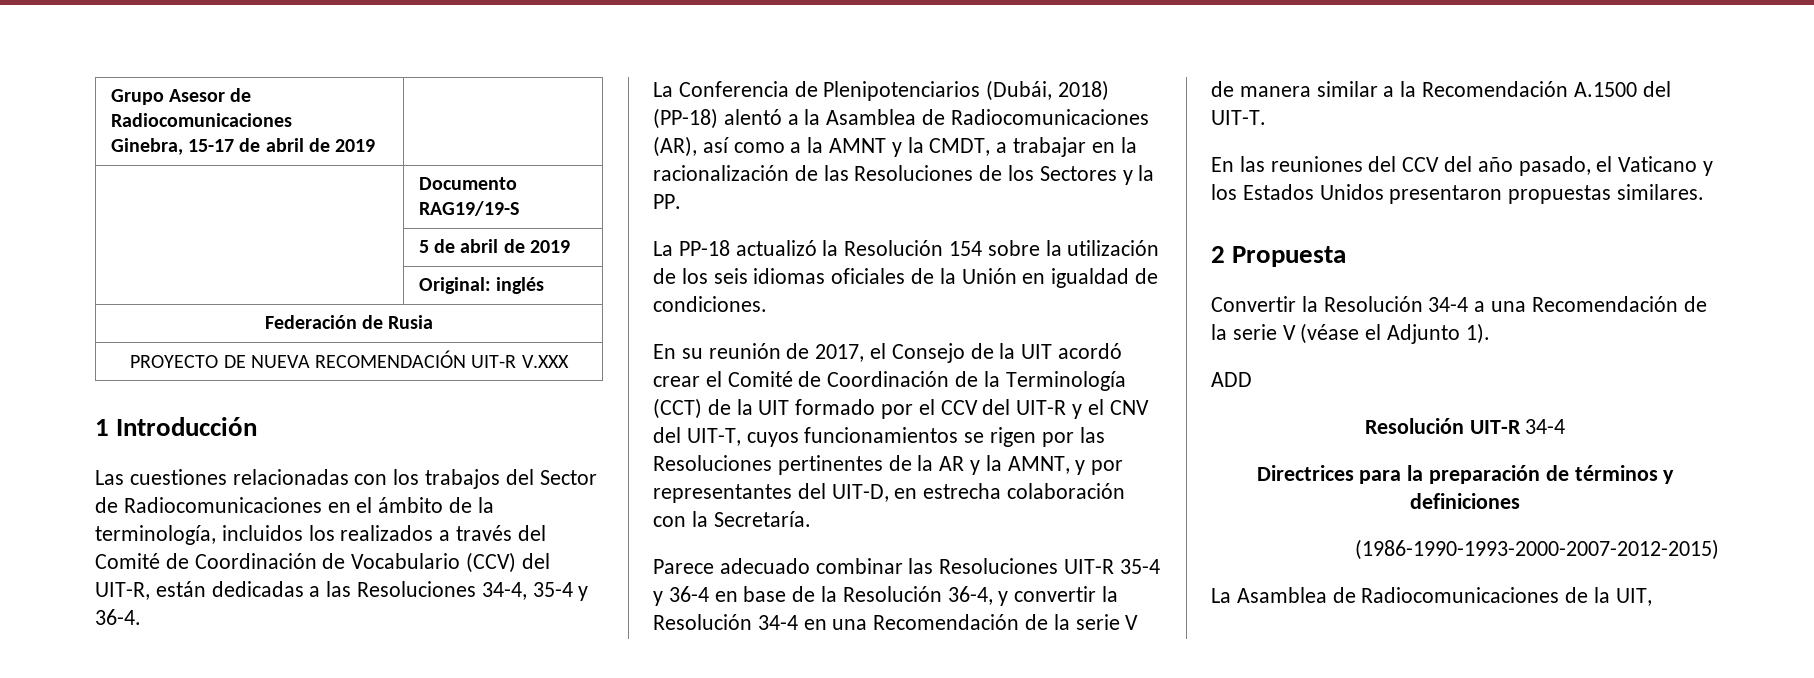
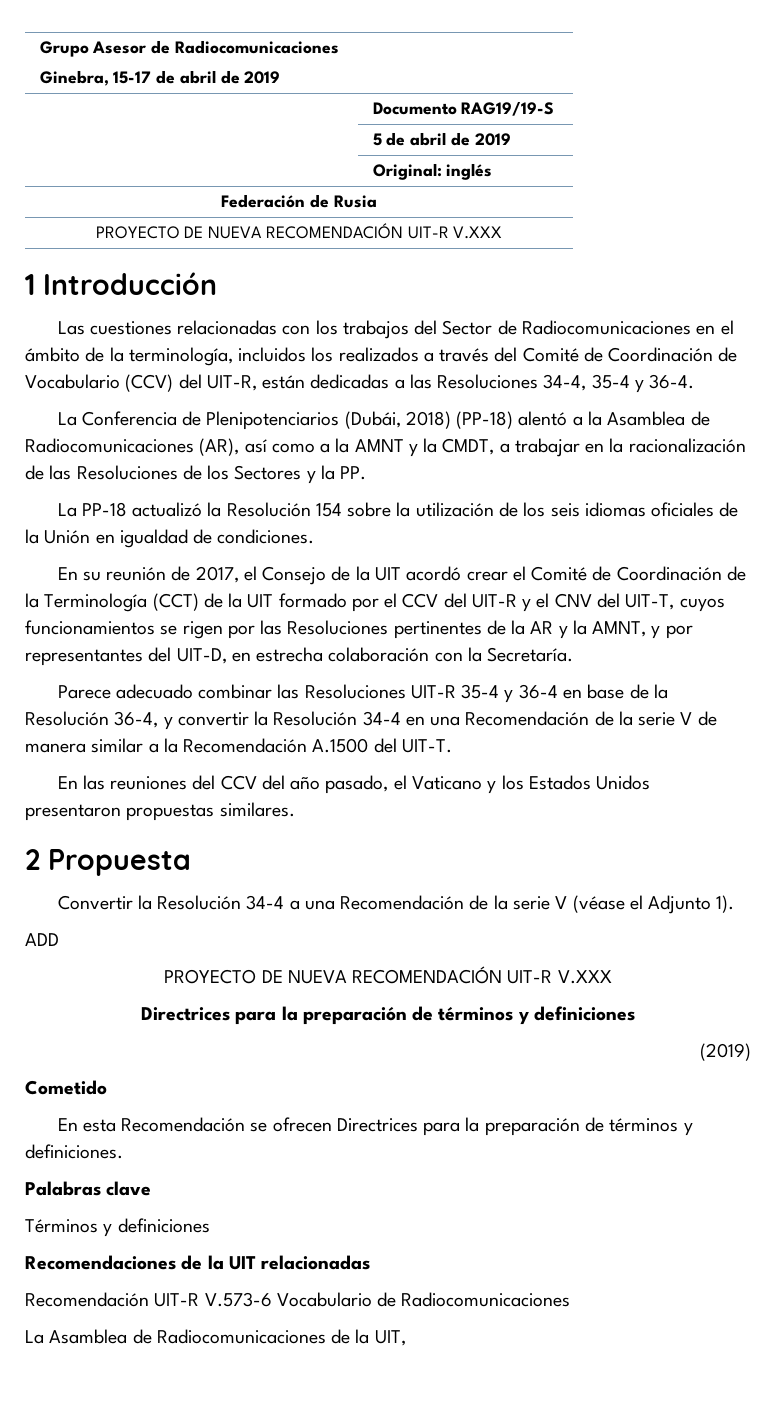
  ADD
- Resolución UIT-R 34-4
+ PROYECTO DE NUEVA RECOMENDACIÓN UIT-R V.XXX
- (1986-1990-1993-2000-2007-2012-2015)
+ (2019)
+ Cometido
+ En esta Recomendación se ofrecen Directrices para la preparación de términos y definiciones.
+ Palabras clave
+ Términos y definiciones
+ Recomendaciones de la UIT relacionadas
+ Recomendación UIT-R V.573-6 Vocabulario de Radiocomunicaciones

